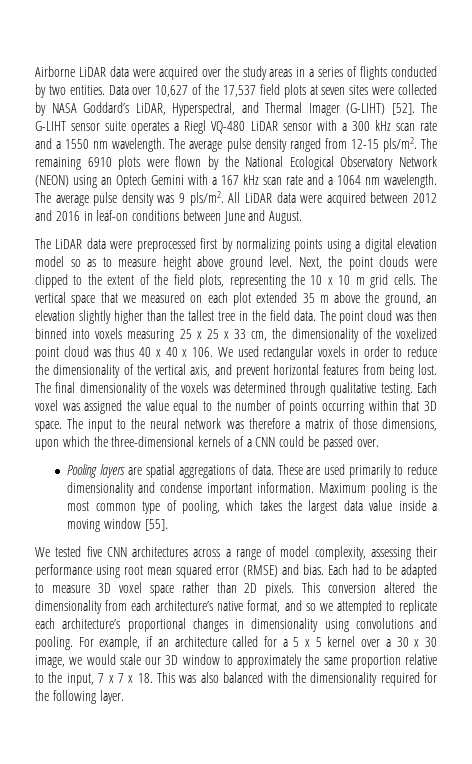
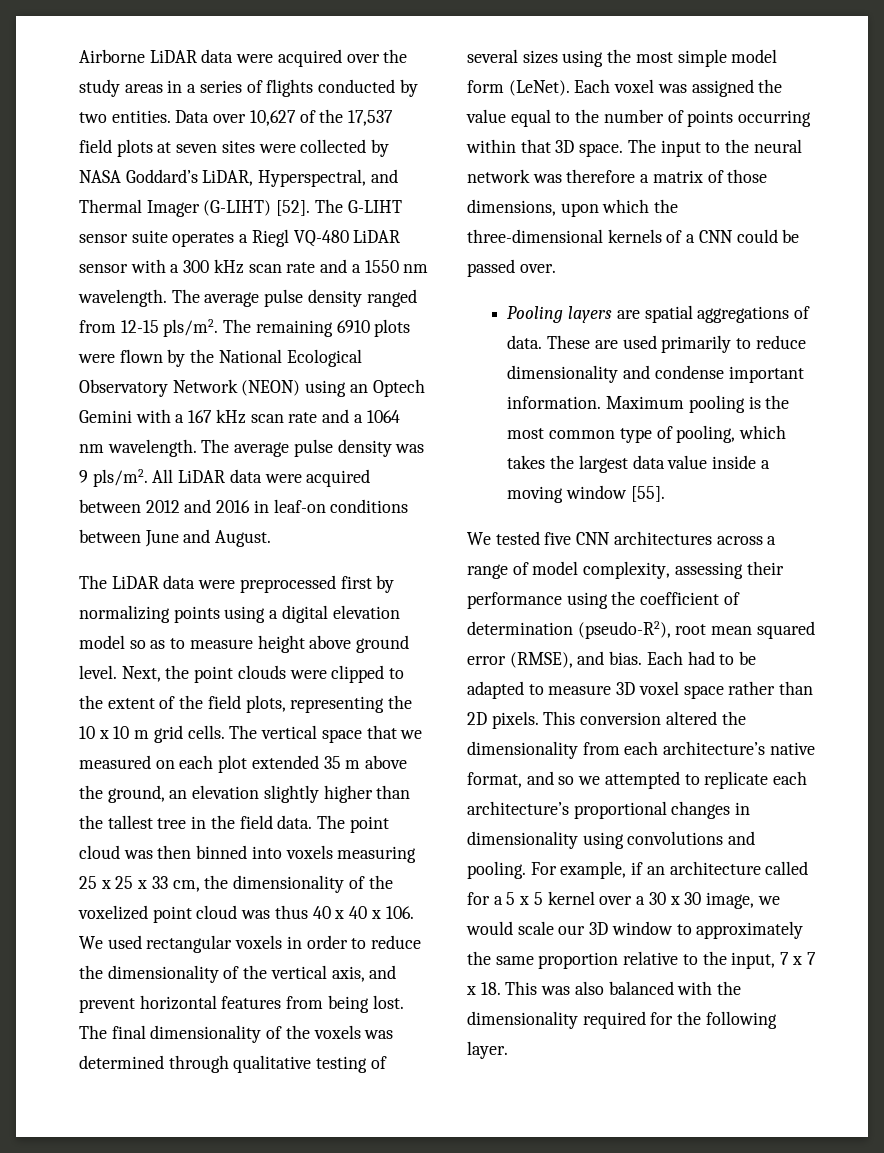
- The final dimensionality of the voxels was determined through qualitative testing.
+ The final dimensionality of the voxels was determined through qualitative testing of several sizes using the most simple model form (LeNet).
- We tested five CNN architectures across a range of model complexity, assessing their performance using root mean squared error (RMSE) and bias.
+ We tested five CNN architectures across a range of model complexity, assessing their performance using the coefficient of determination (pseudo-R2), root mean squared error (RMSE), and bias.

